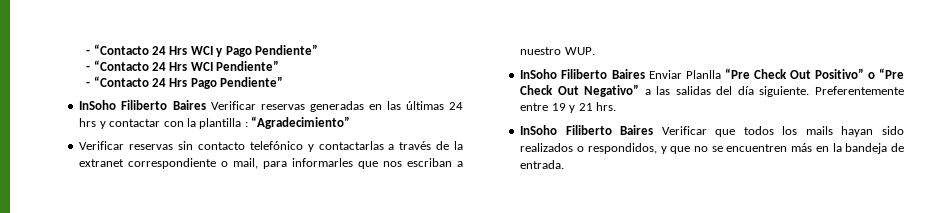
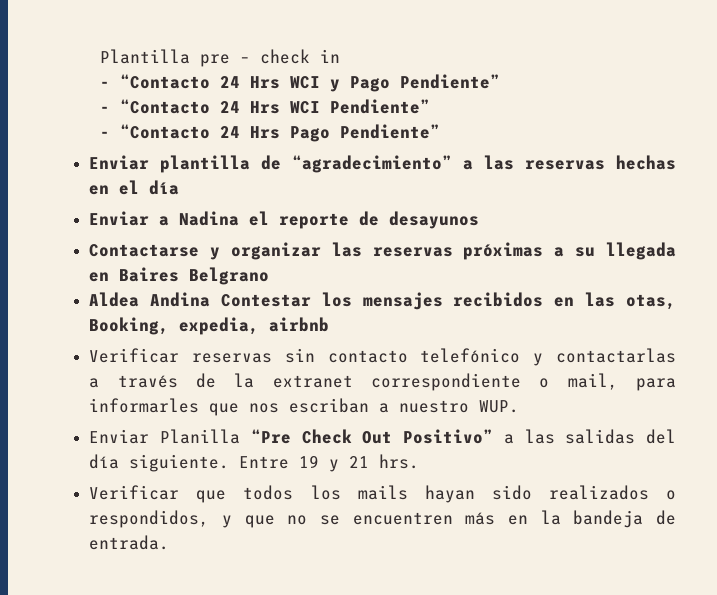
+ Plantilla pre – check in
- InSoho Filiberto Baires Verificar reservas generadas en las últimas 24 hrs y contactar con la plantilla : “Agradecimiento”
+ Enviar plantilla de “agradecimiento” a las reservas hechas en el día
+ Enviar a Nadina el reporte de desayunos
+ Contactarse y organizar las reservas próximas a su llegada en Baires Belgrano
+ Aldea Andina Contestar los mensajes recibidos en las otas, Booking, expedia, airbnb
- InSoho Filiberto Baires Enviar Planlla “Pre Check Out Positivo” o “Pre Check Out Negativo” a las salidas del día siguiente.
+ Enviar Planilla “Pre Check Out Positivo” a las salidas del día siguiente.
- Preferentemente entre 19 y 21 hrs.
+ Entre 19 y 21 hrs.
- InSoho Filiberto Baires Verificar que todos los mails hayan sido realizados o respondidos, y que no se encuentren más en la bandeja de entrada.
+ Verificar que todos los mails hayan sido realizados o respondidos, y que no se encuentren más en la bandeja de entrada.

